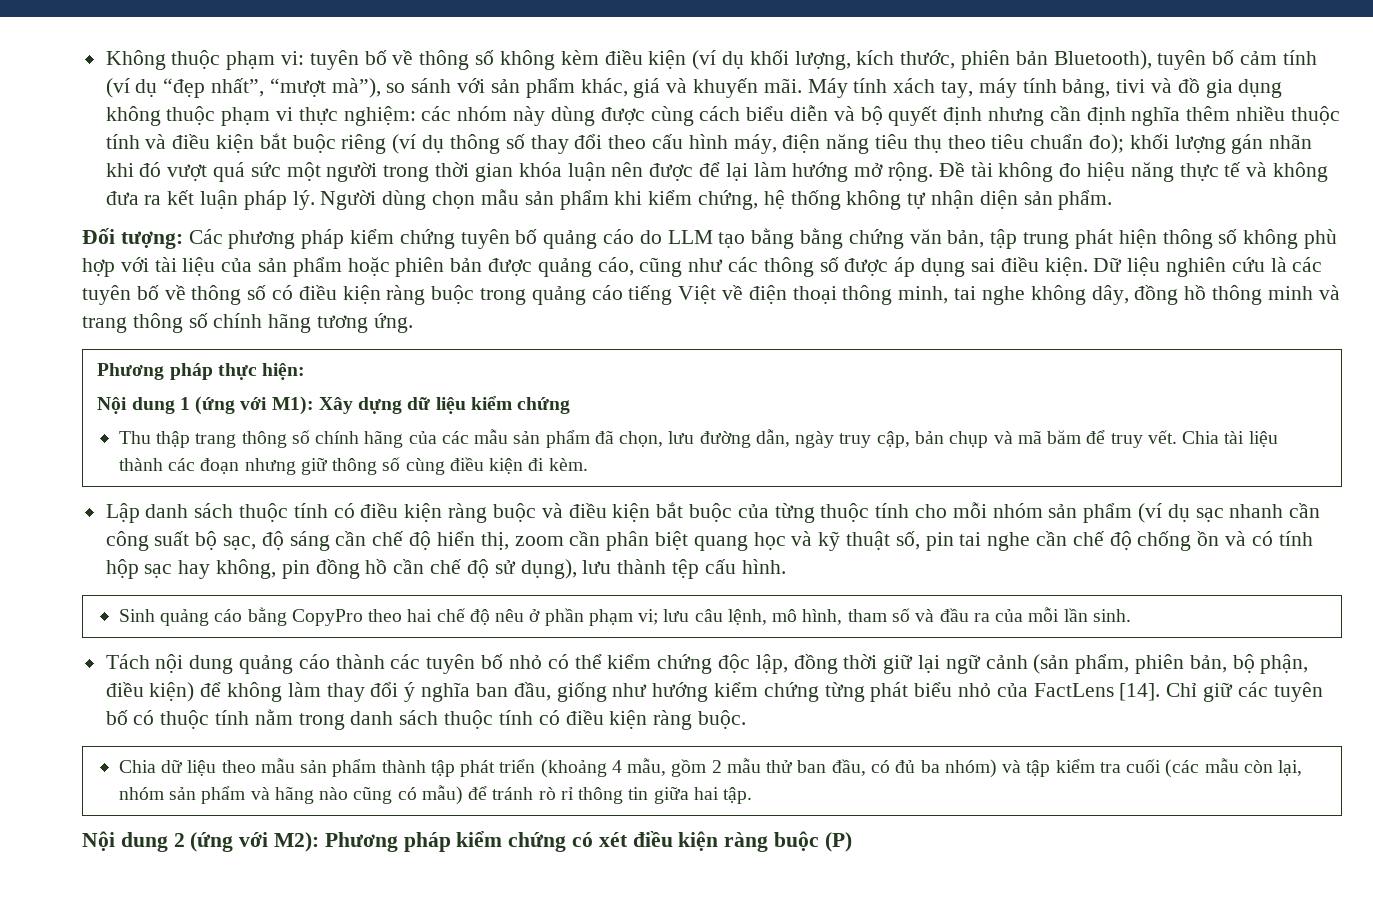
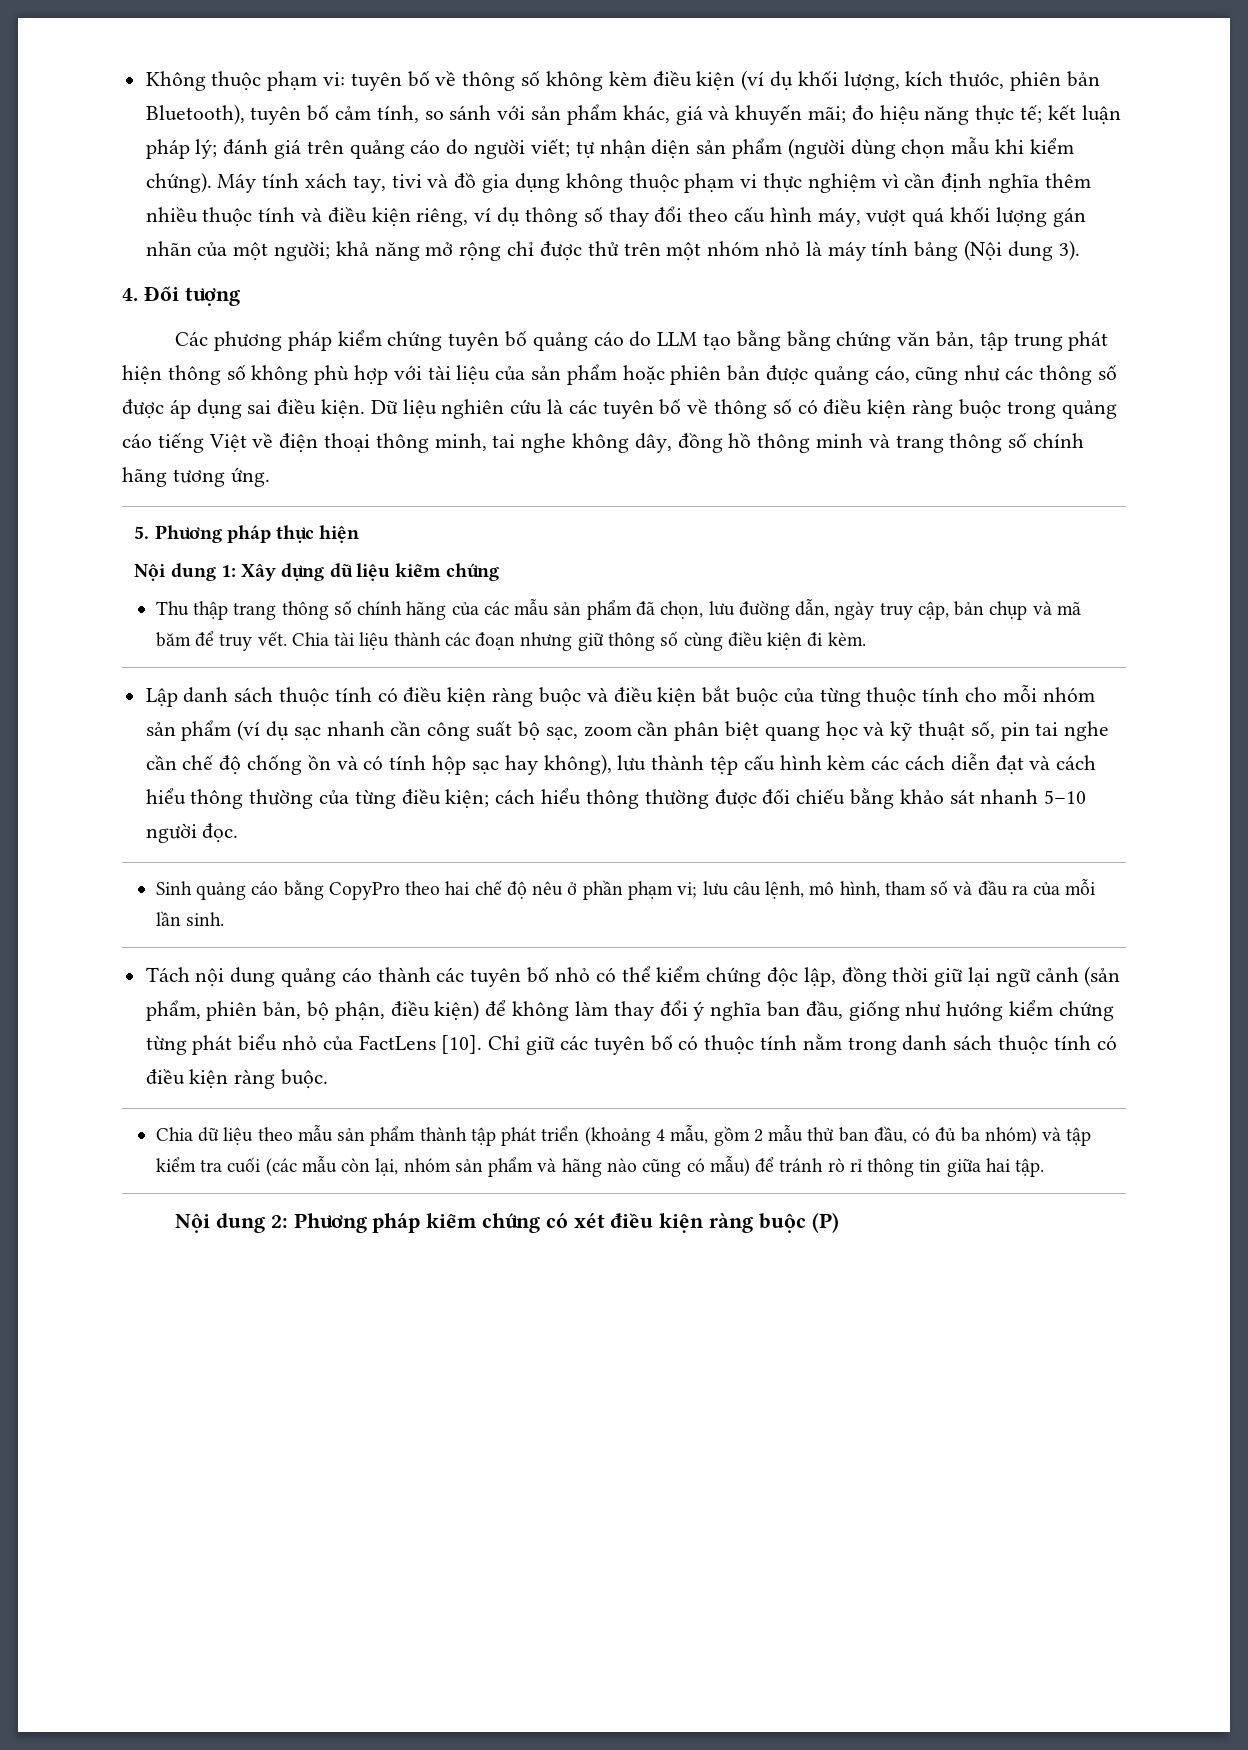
- Không thuộc phạm vi: tuyên bố về thông số không kèm điều kiện (ví dụ khối lượng, kích thước, phiên bản Bluetooth), tuyên bố cảm tính (ví dụ “đẹp nhất”, “mượt mà”), so sánh với sản phẩm khác, giá và khuyến mãi.
+ Không thuộc phạm vi: tuyên bố về thông số không kèm điều kiện (ví dụ khối lượng, kích thước, phiên bản Bluetooth), tuyên bố cảm tính, so sánh với sản phẩm khác, giá và khuyến mãi; đo hiệu năng thực tế; kết luận pháp lý; đánh giá trên quảng cáo do người viết; tự nhận diện sản phẩm (người dùng chọn mẫu khi kiểm chứng).
- Máy tính xách tay, máy tính bảng, tivi và đồ gia dụng không thuộc phạm vi thực nghiệm: các nhóm này dùng được cùng cách biểu diễn và bộ quyết định nhưng cần định nghĩa thêm nhiều thuộc tính và điều kiện bắt buộc riêng (ví dụ thông số thay đổi theo cấu hình máy, điện năng tiêu thụ theo tiêu chuẩn đo); khối lượng gán nhãn khi đó vượt quá sức một người trong thời gian khóa luận nên được để lại làm hướng mở rộng. Đề tài không đo hiệu năng thực tế và không đưa ra kết luận pháp lý. Người dùng chọn mẫu sản phẩm khi kiểm chứng, hệ thống không tự nhận diện sản phẩm.
- Đối tượng: Các phương pháp kiểm chứng tuyên bố quảng cáo do LLM tạo bằng bằng chứng văn bản, tập trung phát hiện thông số không phù hợp với tài liệu của sản phẩm hoặc phiên bản được quảng cáo, cũng như các thông số được áp dụng sai điều kiện.
+ Máy tính xách tay, tivi và đồ gia dụng không thuộc phạm vi thực nghiệm vì cần định nghĩa thêm nhiều thuộc tính và điều kiện riêng, ví dụ thông số thay đổi theo cấu hình máy, vượt quá khối lượng gán nhãn của một người; khả năng mở rộng chỉ được thử trên một nhóm nhỏ là máy tính bảng (Nội dung 3).
+ 4. Đối tượng
+ Các phương pháp kiểm chứng tuyên bố quảng cáo do LLM tạo bằng bằng chứng văn bản, tập trung phát hiện thông số không phù hợp với tài liệu của sản phẩm hoặc phiên bản được quảng cáo, cũng như các thông số được áp dụng sai điều kiện.
- Phương pháp thực hiện:
- Nội dung 1 (ứng với M1): Xây dựng dữ liệu kiểm chứng
+ 5. Phương pháp thực hiện
+ Nội dung 1: Xây dựng dữ liệu kiểm chứng
- Lập danh sách thuộc tính có điều kiện ràng buộc và điều kiện bắt buộc của từng thuộc tính cho mỗi nhóm sản phẩm (ví dụ sạc nhanh cần công suất bộ sạc, độ sáng cần chế độ hiển thị, zoom cần phân biệt quang học và kỹ thuật số, pin tai nghe cần chế độ chống ồn và có tính hộp sạc hay không, pin đồng hồ cần chế độ sử dụng), lưu thành tệp cấu hình.
+ Lập danh sách thuộc tính có điều kiện ràng buộc và điều kiện bắt buộc của từng thuộc tính cho mỗi nhóm sản phẩm (ví dụ sạc nhanh cần công suất bộ sạc, zoom cần phân biệt quang học và kỹ thuật số, pin tai nghe cần chế độ chống ồn và có tính hộp sạc hay không), lưu thành tệp cấu hình kèm các cách diễn đạt và cách hiểu thông thường của từng điều kiện; cách hiểu thông thường được đối chiếu bằng khảo sát nhanh 5–10 người đọc.
- Tách nội dung quảng cáo thành các tuyên bố nhỏ có thể kiểm chứng độc lập, đồng thời giữ lại ngữ cảnh (sản phẩm, phiên bản, bộ phận, điều kiện) để không làm thay đổi ý nghĩa ban đầu, giống như hướng kiểm chứng từng phát biểu nhỏ của FactLens [14].
+ Tách nội dung quảng cáo thành các tuyên bố nhỏ có thể kiểm chứng độc lập, đồng thời giữ lại ngữ cảnh (sản phẩm, phiên bản, bộ phận, điều kiện) để không làm thay đổi ý nghĩa ban đầu, giống như hướng kiểm chứng từng phát biểu nhỏ của FactLens [10].
- Nội dung 2 (ứng với M2): Phương pháp kiểm chứng có xét điều kiện ràng buộc (P)
+ Nội dung 2: Phương pháp kiểm chứng có xét điều kiện ràng buộc (P)

